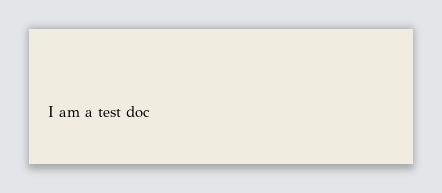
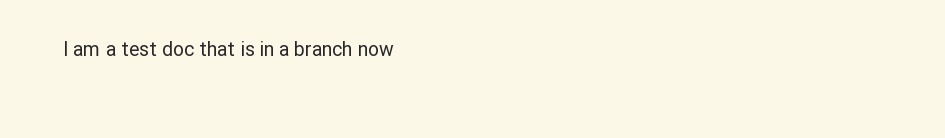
- I am a test doc
+ I am a test doc that is in a branch now

